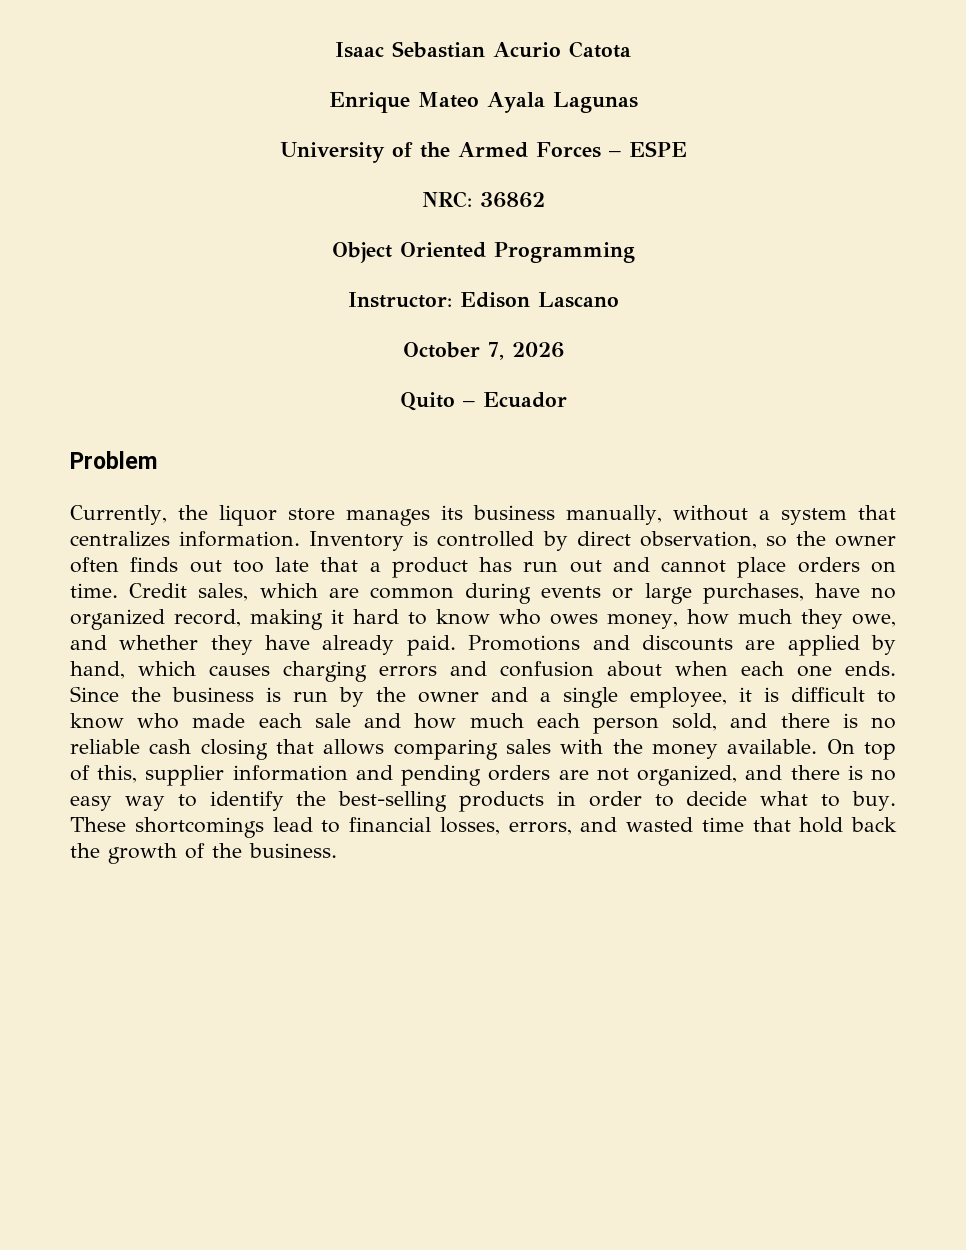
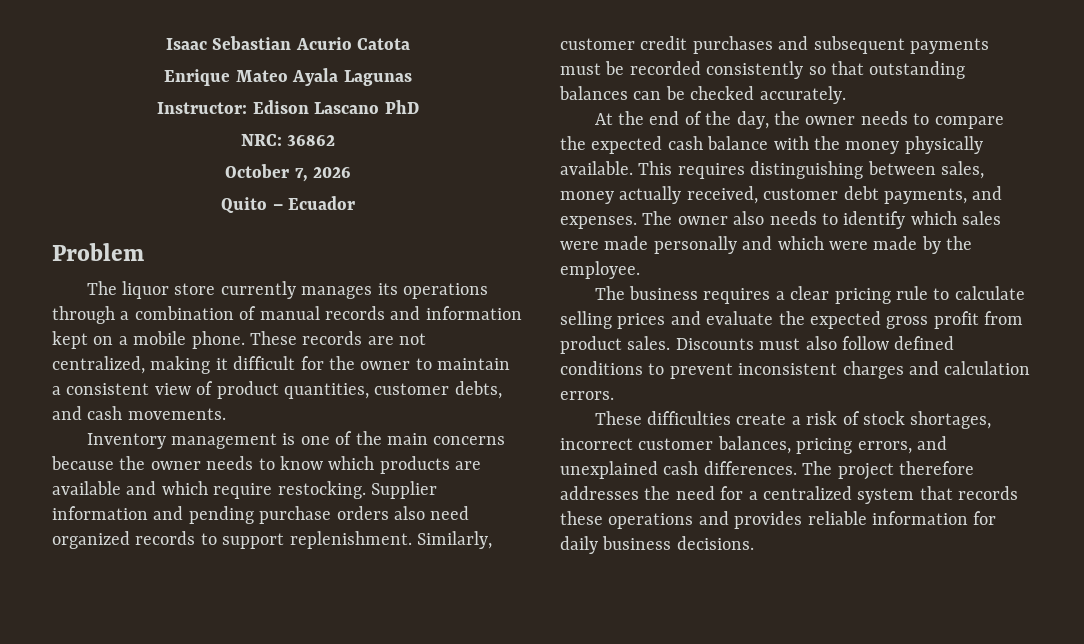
- University of the Armed Forces – ESPE
+ Instructor: Edison Lascano PhD
  NRC: 36862
- Object Oriented Programming
- Instructor: Edison Lascano
- Currently, the liquor store manages its business manually, without a system that centralizes information. Inventory is controlled by direct observation, so the owner often finds out too late that a product has run out and cannot place orders on time. Credit sales, which are common during events or large purchases, have no organized record, making it hard to know who owes money, how much they owe, and whether they have already paid. Promotions and discounts are applied by hand, which causes charging errors and confusion about when each one ends. Since the business is run by the owner and a single employee, it is difficult to know who made each sale and how much each person sold, and there is no reliable cash closing that allows comparing sales with the money available. On top of this, supplier information and pending orders are not organized, and there is no easy way to identify the best-selling products in order to decide what to buy. These shortcomings lead to financial losses, errors, and wasted time that hold back the growth of the business.
+ The liquor store currently manages its operations through a combination of manual records and information kept on a mobile phone. These records are not centralized, making it difficult for the owner to maintain a consistent view of product quantities, customer debts, and cash movements.
+ Inventory management is one of the main concerns because the owner needs to know which products are available and which require restocking. Supplier information and pending purchase orders also need organized records to support replenishment. Similarly, customer credit purchases and subsequent payments must be recorded consistently so that outstanding balances can be checked accurately.
+ At the end of the day, the owner needs to compare the expected cash balance with the money physically available. This requires distinguishing between sales, money actually received, customer debt payments, and expenses. The owner also needs to identify which sales were made personally and which were made by the employee.
+ The business requires a clear pricing rule to calculate selling prices and evaluate the expected gross profit from product sales. Discounts must also follow defined conditions to prevent inconsistent charges and calculation errors.
+ These difficulties create a risk of stock shortages, incorrect customer balances, pricing errors, and unexplained cash differences. The project therefore addresses the need for a centralized system that records these operations and provides reliable information for daily business decisions.

